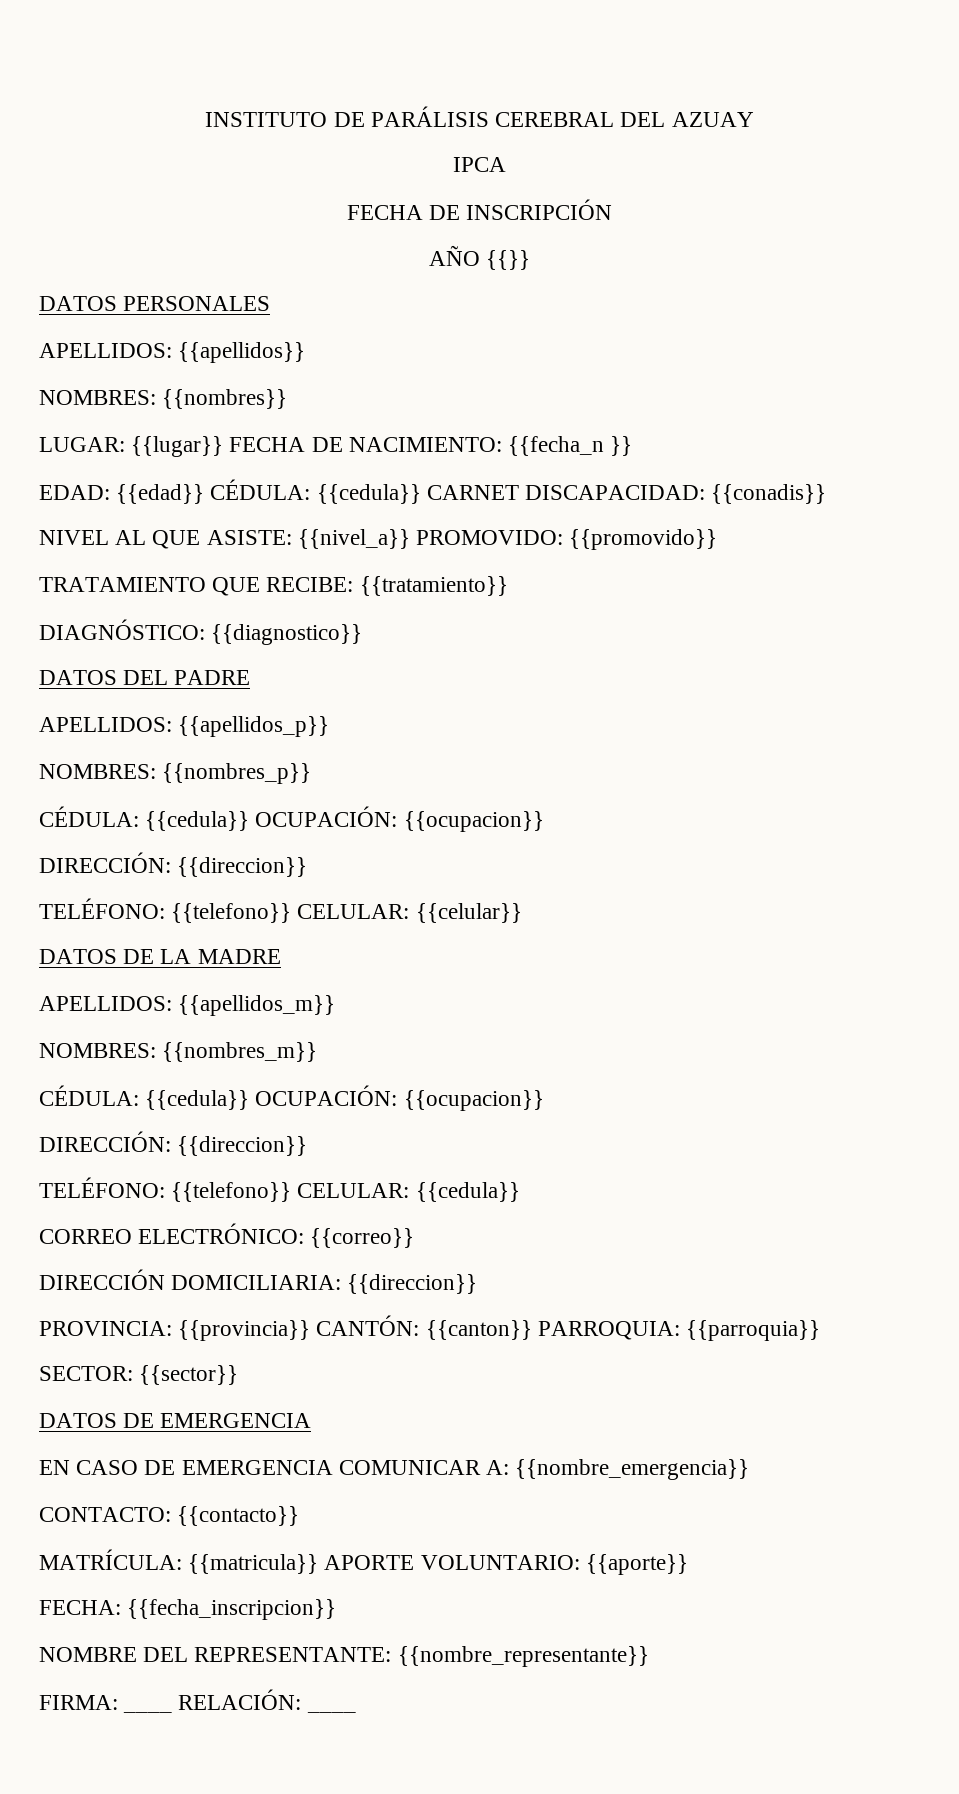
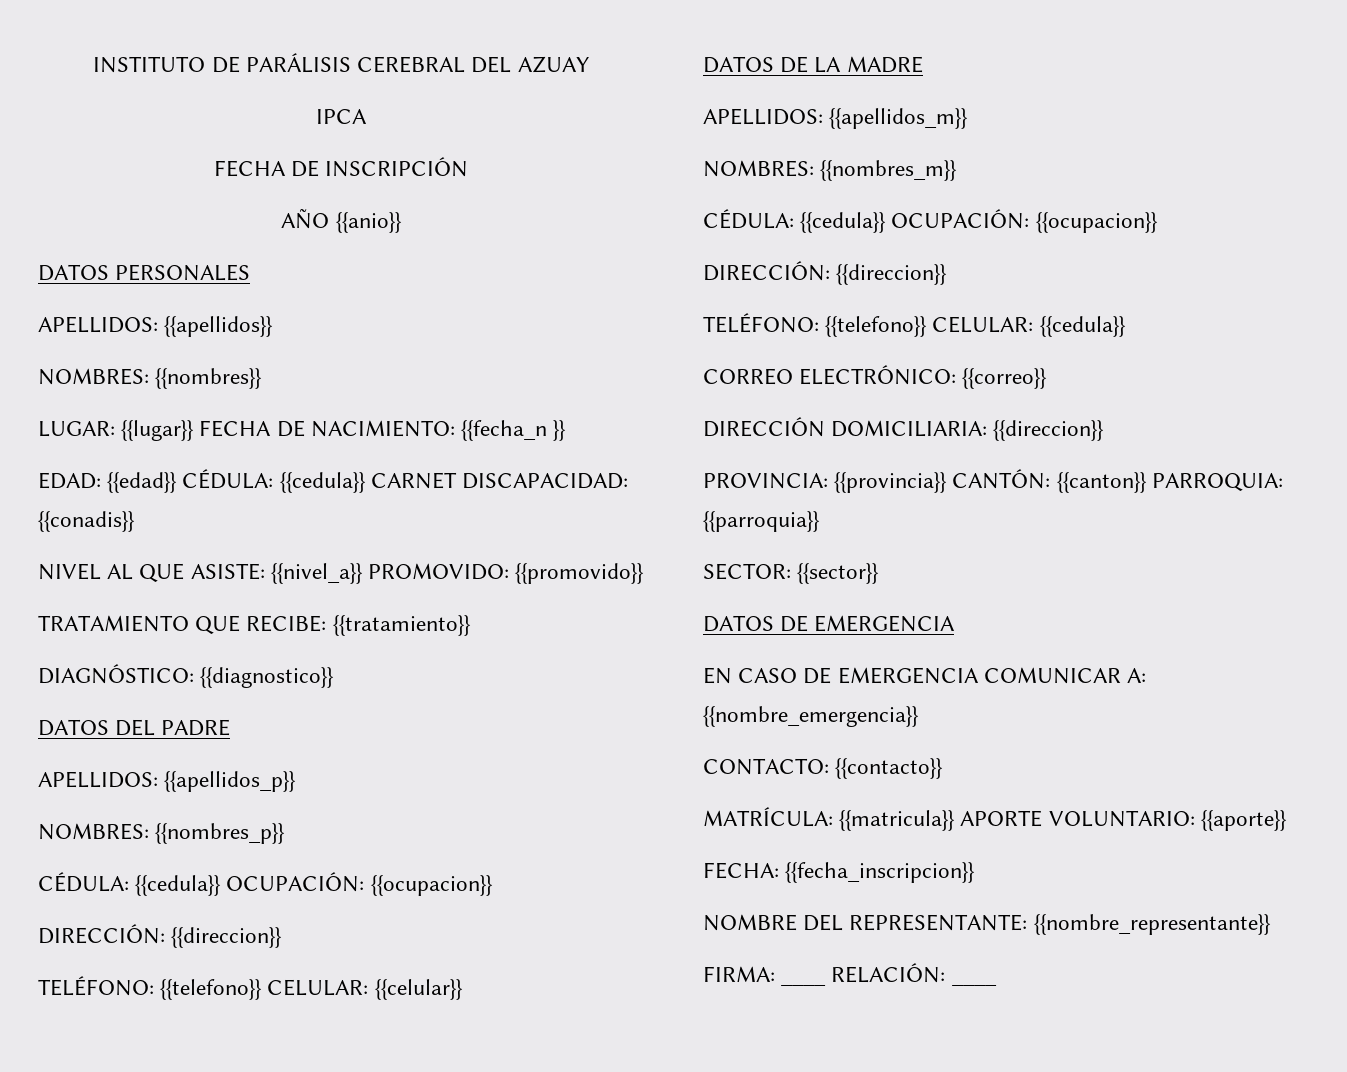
- AÑO {{}}
+ AÑO {{anio}}

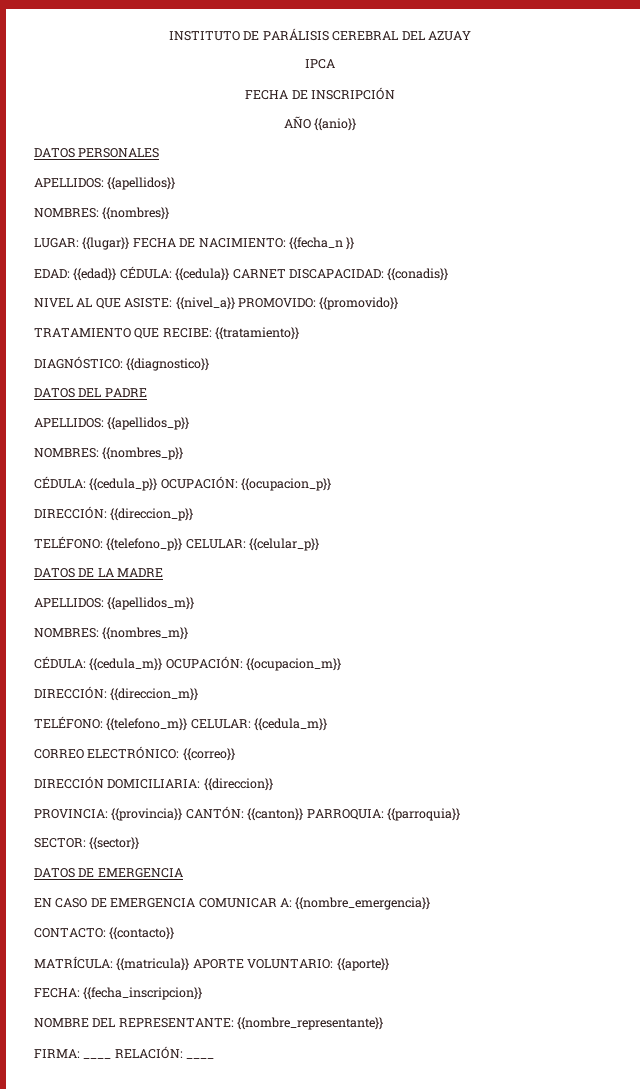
  NOMBRES: {{nombres_p}}
- CÉDULA: {{cedula}} OCUPACIÓN: {{ocupacion}}
- DIRECCIÓN: {{direccion}}
- TELÉFONO: {{telefono}} CELULAR: {{celular}}
+ CÉDULA: {{cedula_p}} OCUPACIÓN: {{ocupacion_p}}
+ DIRECCIÓN: {{direccion_p}}
+ TELÉFONO: {{telefono_p}} CELULAR: {{celular_p}}
  NOMBRES: {{nombres_m}}
- CÉDULA: {{cedula}} OCUPACIÓN: {{ocupacion}}
- DIRECCIÓN: {{direccion}}
- TELÉFONO: {{telefono}} CELULAR: {{cedula}}
+ CÉDULA: {{cedula_m}} OCUPACIÓN: {{ocupacion_m}}
+ DIRECCIÓN: {{direccion_m}}
+ TELÉFONO: {{telefono_m}} CELULAR: {{cedula_m}}

